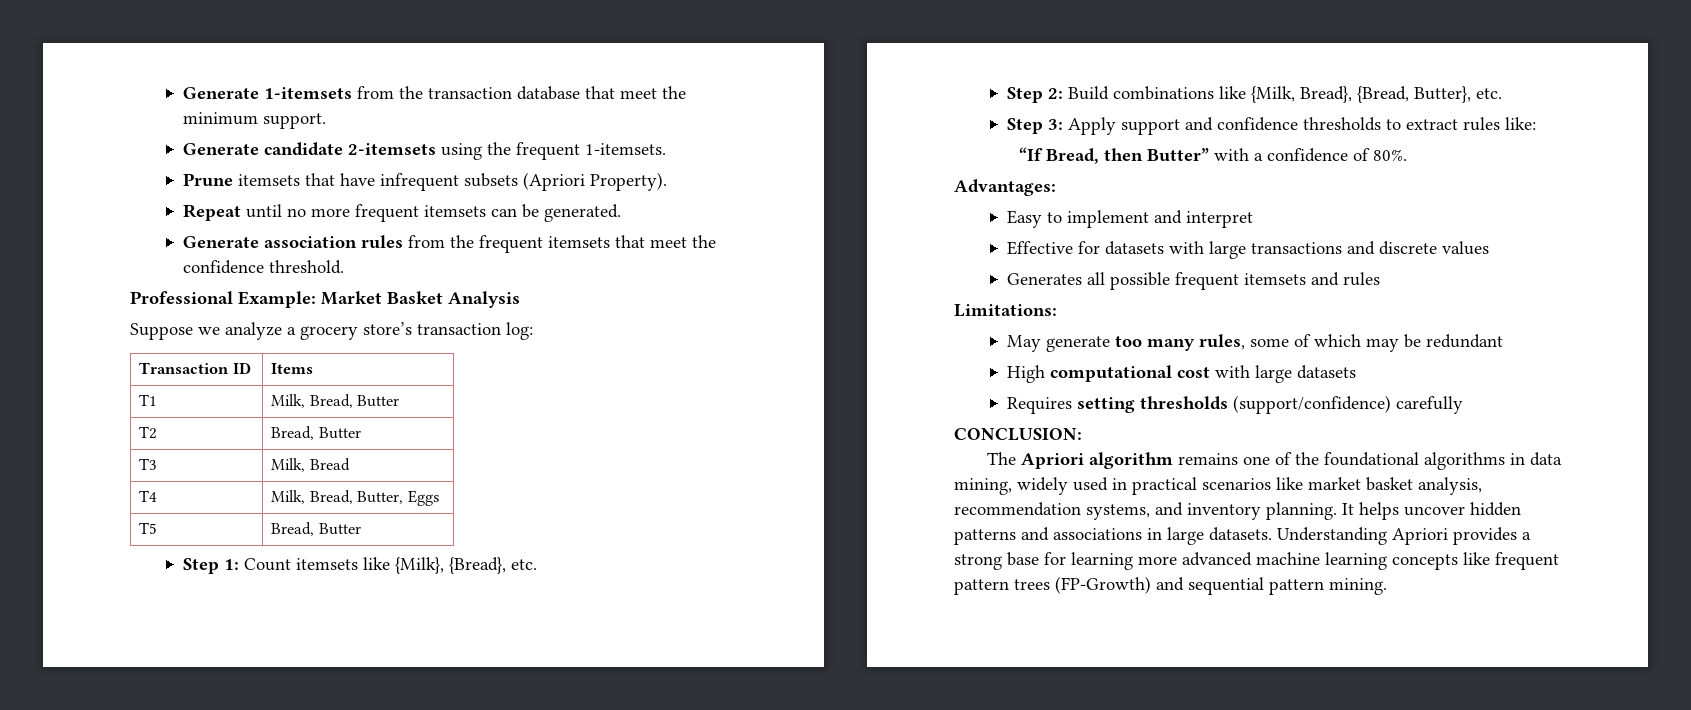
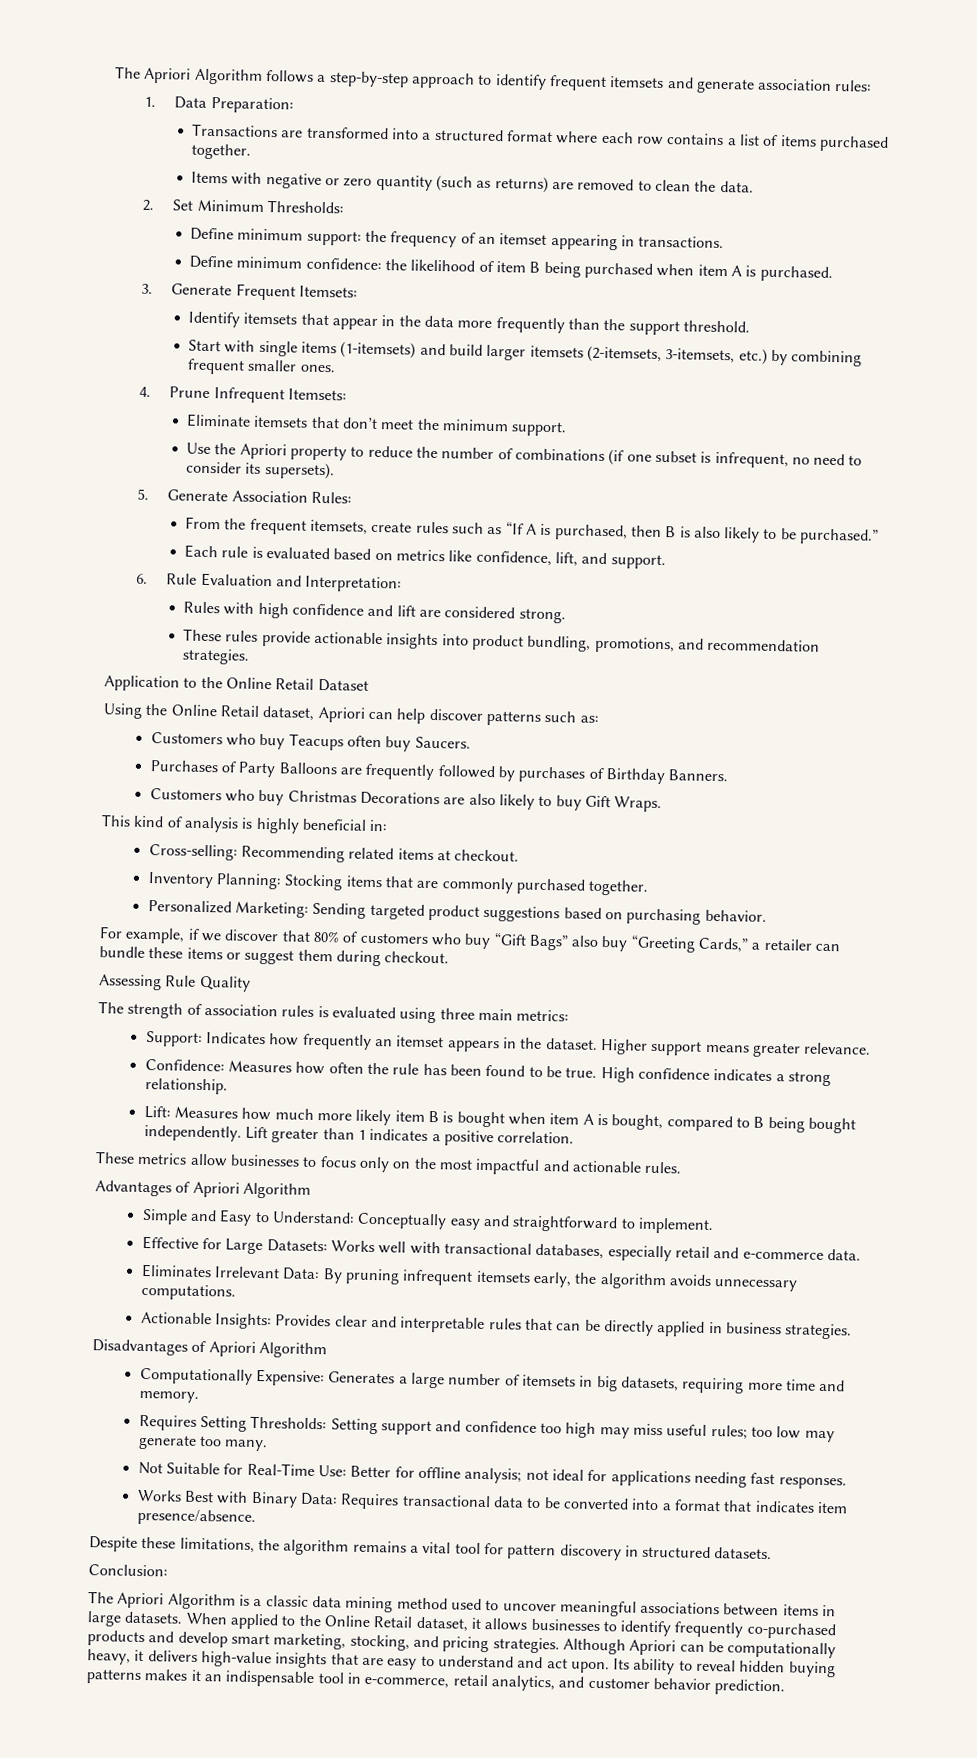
- Generate 1-itemsets from the transaction database that meet the minimum support.
- Generate candidate 2-itemsets using the frequent 1-itemsets.
- Prune itemsets that have infrequent subsets (Apriori Property).
- Repeat until no more frequent itemsets can be generated.
- Generate association rules from the frequent itemsets that meet the confidence threshold.
- Professional Example: Market Basket Analysis
- Suppose we analyze a grocery store’s transaction log:
- Transaction ID | Items
- T1 | Milk, Bread, Butter
- T2 | Bread, Butter
- T3 | Milk, Bread
- T4 | Milk, Bread, Butter, Eggs
- T5 | Bread, Butter
- Step 1: Count itemsets like {Milk}, {Bread}, etc.
- Step 2: Build combinations like {Milk, Bread}, {Bread, Butter}, etc.
- Step 3: Apply support and confidence thresholds to extract rules like:
- “If Bread, then Butter” with a confidence of 80%.
- Advantages:
- Easy to implement and interpret
- Effective for datasets with large transactions and discrete values
- Generates all possible frequent itemsets and rules
- Limitations:
- May generate too many rules, some of which may be redundant
- High computational cost with large datasets
- Requires setting thresholds (support/confidence) carefully
- CONCLUSION:
- The Apriori algorithm remains one of the foundational algorithms in data mining, widely used in practical scenarios like market basket analysis, recommendation systems, and inventory planning. It helps uncover hidden patterns and associations in large datasets. Understanding Apriori provides a strong base for learning more advanced machine learning concepts like frequent pattern trees (FP-Growth) and sequential pattern mining.
+ The Apriori Algorithm follows a step-by-step approach to identify frequent itemsets and generate association rules:
+ 1. Data Preparation:
+ Transactions are transformed into a structured format where each row contains a list of items purchased together.
+ Items with negative or zero quantity (such as returns) are removed to clean the data.
+ 2. Set Minimum Thresholds:
+ Define minimum support: the frequency of an itemset appearing in transactions.
+ Define minimum confidence: the likelihood of item B being purchased when item A is purchased.
+ 3. Generate Frequent Itemsets:
+ Identify itemsets that appear in the data more frequently than the support threshold.
+ Start with single items (1-itemsets) and build larger itemsets (2-itemsets, 3-itemsets, etc.) by combining frequent smaller ones.
+ 4. Prune Infrequent Itemsets:
+ Eliminate itemsets that don’t meet the minimum support.
+ Use the Apriori property to reduce the number of combinations (if one subset is infrequent, no need to consider its supersets).
+ 5. Generate Association Rules:
+ From the frequent itemsets, create rules such as “If A is purchased, then B is also likely to be purchased.”
+ Each rule is evaluated based on metrics like confidence, lift, and support.
+ 6. Rule Evaluation and Interpretation:
+ Rules with high confidence and lift are considered strong.
+ These rules provide actionable insights into product bundling, promotions, and recommendation strategies.
+ Application to the Online Retail Dataset
+ Using the Online Retail dataset, Apriori can help discover patterns such as:
+ Customers who buy Teacups often buy Saucers.
+ Purchases of Party Balloons are frequently followed by purchases of Birthday Banners.
+ Customers who buy Christmas Decorations are also likely to buy Gift Wraps.
+ This kind of analysis is highly beneficial in:
+ Cross-selling: Recommending related items at checkout.
+ Inventory Planning: Stocking items that are commonly purchased together.
+ Personalized Marketing: Sending targeted product suggestions based on purchasing behavior.
+ For example, if we discover that 80% of customers who buy “Gift Bags” also buy “Greeting Cards,” a retailer can bundle these items or suggest them during checkout.
+ Assessing Rule Quality
+ The strength of association rules is evaluated using three main metrics:
+ Support: Indicates how frequently an itemset appears in the dataset. Higher support means greater relevance.
+ Confidence: Measures how often the rule has been found to be true. High confidence indicates a strong relationship.
+ Lift: Measures how much more likely item B is bought when item A is bought, compared to B being bought independently. Lift greater than 1 indicates a positive correlation.
+ These metrics allow businesses to focus only on the most impactful and actionable rules.
+ Advantages of Apriori Algorithm
+ Simple and Easy to Understand: Conceptually easy and straightforward to implement.
+ Effective for Large Datasets: Works well with transactional databases, especially retail and e-commerce data.
+ Eliminates Irrelevant Data: By pruning infrequent itemsets early, the algorithm avoids unnecessary computations.
+ Actionable Insights: Provides clear and interpretable rules that can be directly applied in business strategies.
+ Disadvantages of Apriori Algorithm
+ Computationally Expensive: Generates a large number of itemsets in big datasets, requiring more time and memory.
+ Requires Setting Thresholds: Setting support and confidence too high may miss useful rules; too low may generate too many.
+ Not Suitable for Real-Time Use: Better for offline analysis; not ideal for applications needing fast responses.
+ Works Best with Binary Data: Requires transactional data to be converted into a format that indicates item presence/absence.
+ Despite these limitations, the algorithm remains a vital tool for pattern discovery in structured datasets.
+ Conclusion:
+ The Apriori Algorithm is a classic data mining method used to uncover meaningful associations between items in large datasets. When applied to the Online Retail dataset, it allows businesses to identify frequently co-purchased products and develop smart marketing, stocking, and pricing strategies. Although Apriori can be computationally heavy, it delivers high-value insights that are easy to understand and act upon. Its ability to reveal hidden buying patterns makes it an indispensable tool in e-commerce, retail analytics, and customer behavior prediction.

